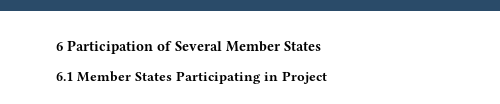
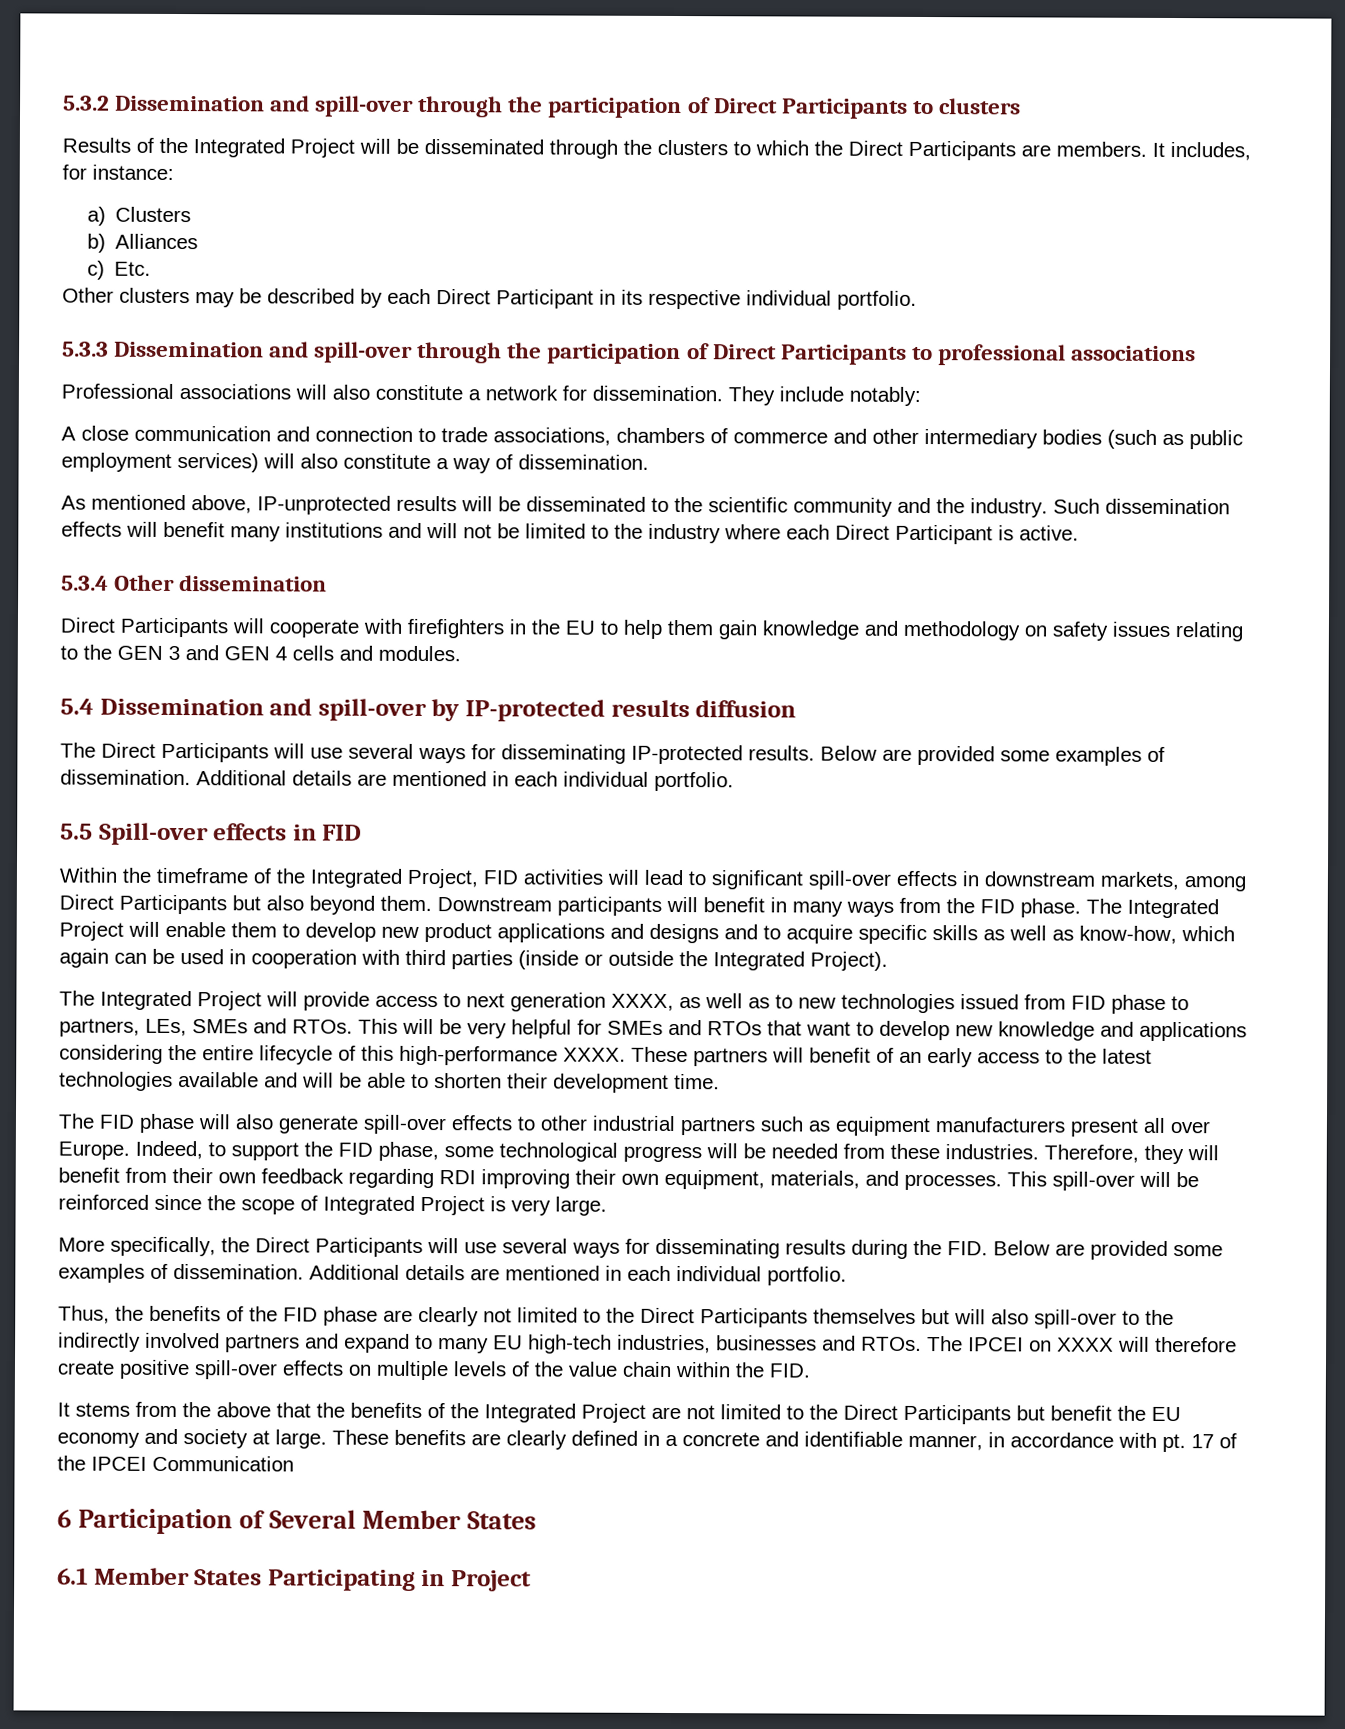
+ 5.3.2 Dissemination and spill-over through the participation of Direct Participants to clusters
+ Results of the Integrated Project will be disseminated through the clusters to which the Direct Participants are members. It includes, for instance:
+ a) Clusters
+ b) Alliances
+ c) Etc.
+ Other clusters may be described by each Direct Participant in its respective individual portfolio.
+ 5.3.3 Dissemination and spill-over through the participation of Direct Participants to professional associations
+ Professional associations will also constitute a network for dissemination. They include notably:
+ A close communication and connection to trade associations, chambers of commerce and other intermediary bodies (such as public employment services) will also constitute a way of dissemination.
+ As mentioned above, IP-unprotected results will be disseminated to the scientific community and the industry. Such dissemination effects will benefit many institutions and will not be limited to the industry where each Direct Participant is active.
+ 5.3.4 Other dissemination
+ Direct Participants will cooperate with firefighters in the EU to help them gain knowledge and methodology on safety issues relating to the GEN 3 and GEN 4 cells and modules.
+ 5.4 Dissemination and spill-over by IP-protected results diffusion
+ The Direct Participants will use several ways for disseminating IP-protected results. Below are provided some examples of dissemination. Additional details are mentioned in each individual portfolio.
+ 5.5 Spill-over effects in FID
+ Within the timeframe of the Integrated Project, FID activities will lead to significant spill-over effects in downstream markets, among Direct Participants but also beyond them. Downstream participants will benefit in many ways from the FID phase. The Integrated Project will enable them to develop new product applications and designs and to acquire specific skills as well as know-how, which again can be used in cooperation with third parties (inside or outside the Integrated Project).
+ The Integrated Project will provide access to next generation XXXX, as well as to new technologies issued from FID phase to partners, LEs, SMEs and RTOs. This will be very helpful for SMEs and RTOs that want to develop new knowledge and applications considering the entire lifecycle of this high-performance XXXX. These partners will benefit of an early access to the latest technologies available and will be able to shorten their development time.
+ The FID phase will also generate spill-over effects to other industrial partners such as equipment manufacturers present all over Europe. Indeed, to support the FID phase, some technological progress will be needed from these industries. Therefore, they will benefit from their own feedback regarding RDI improving their own equipment, materials, and processes. This spill-over will be reinforced since the scope of Integrated Project is very large.
+ More specifically, the Direct Participants will use several ways for disseminating results during the FID. Below are provided some examples of dissemination. Additional details are mentioned in each individual portfolio.
+ Thus, the benefits of the FID phase are clearly not limited to the Direct Participants themselves but will also spill-over to the indirectly involved partners and expand to many EU high-tech industries, businesses and RTOs. The IPCEI on XXXX will therefore create positive spill-over effects on multiple levels of the value chain within the FID.
+ It stems from the above that the benefits of the Integrated Project are not limited to the Direct Participants but benefit the EU economy and society at large. These benefits are clearly defined in a concrete and identifiable manner, in accordance with pt. 17 of the IPCEI Communication

